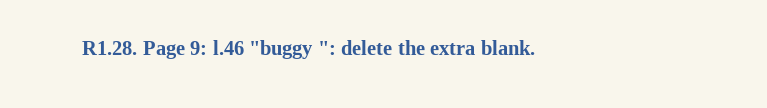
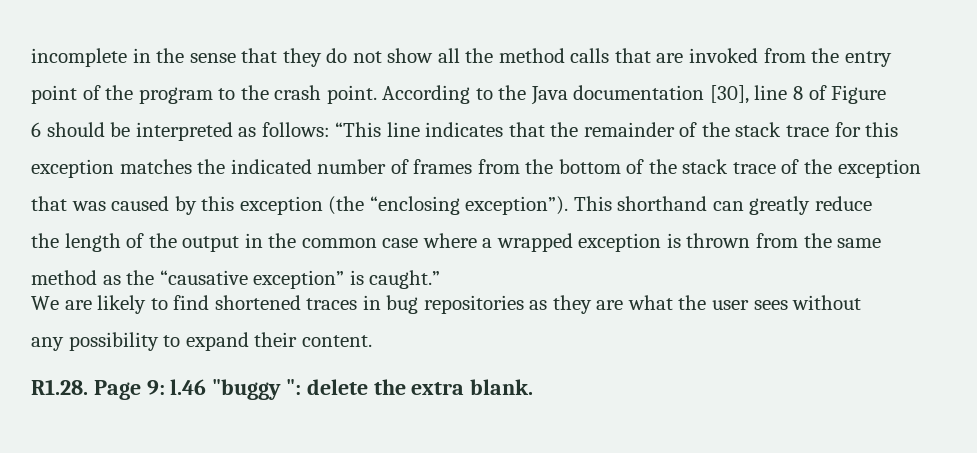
+ incomplete in the sense that they do not show all the method calls that are invoked from the entry
+ point of the program to the crash point. According to the Java documentation [30], line 8 of Figure
+ 6 should be interpreted as follows: “This line indicates that the remainder of the stack trace for this
+ exception matches the indicated number of frames from the bottom of the stack trace of the exception
+ that was caused by this exception (the “enclosing exception”). This shorthand can greatly reduce
+ the length of the output in the common case where a wrapped exception is thrown from the same
+ method as the “causative exception” is caught.”
+ We are likely to find shortened traces in bug repositories as they are what the user sees without
+ any possibility to expand their content.

